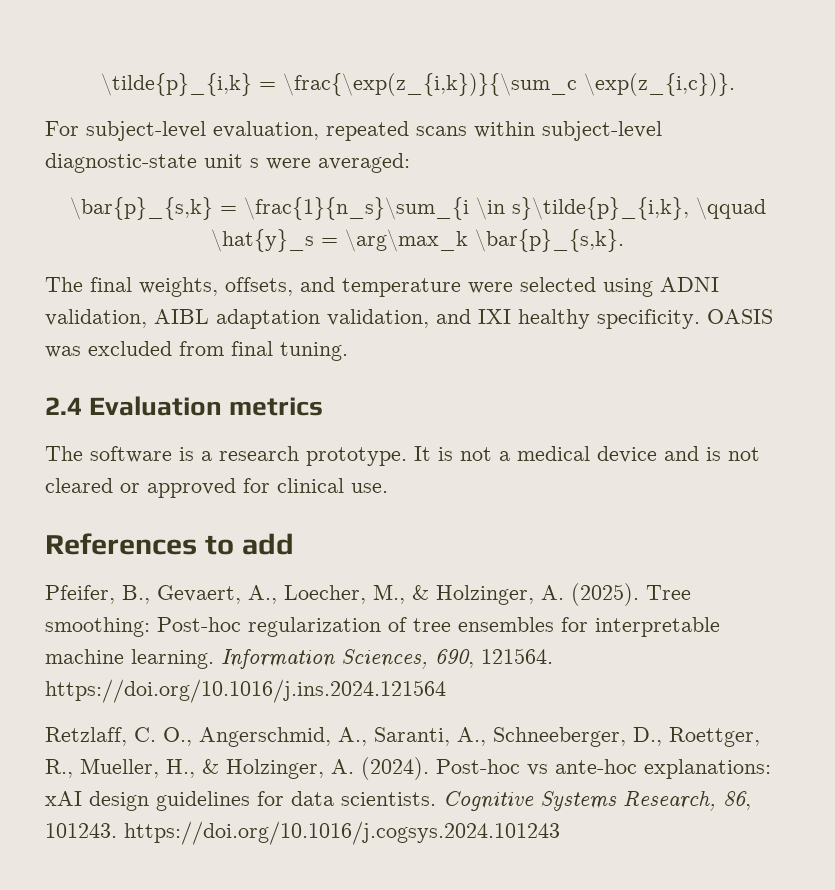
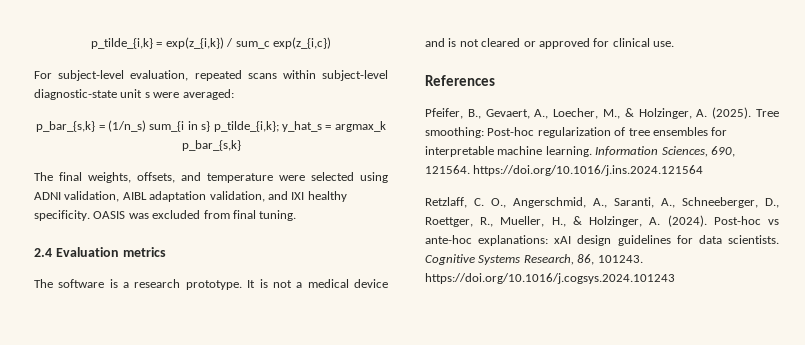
- \tilde{p}_{i,k} = \frac{\exp(z_{i,k})}{\sum_c \exp(z_{i,c})}.
+ p_tilde_{i,k} = exp(z_{i,k}) / sum_c exp(z_{i,c})
- \bar{p}_{s,k} = \frac{1}{n_s}\sum_{i \in s}\tilde{p}_{i,k}, \qquad \hat{y}_s = \arg\max_k \bar{p}_{s,k}.
+ p_bar_{s,k} = (1/n_s) sum_{i in s} p_tilde_{i,k}; y_hat_s = argmax_k p_bar_{s,k}
- References to add
+ References

